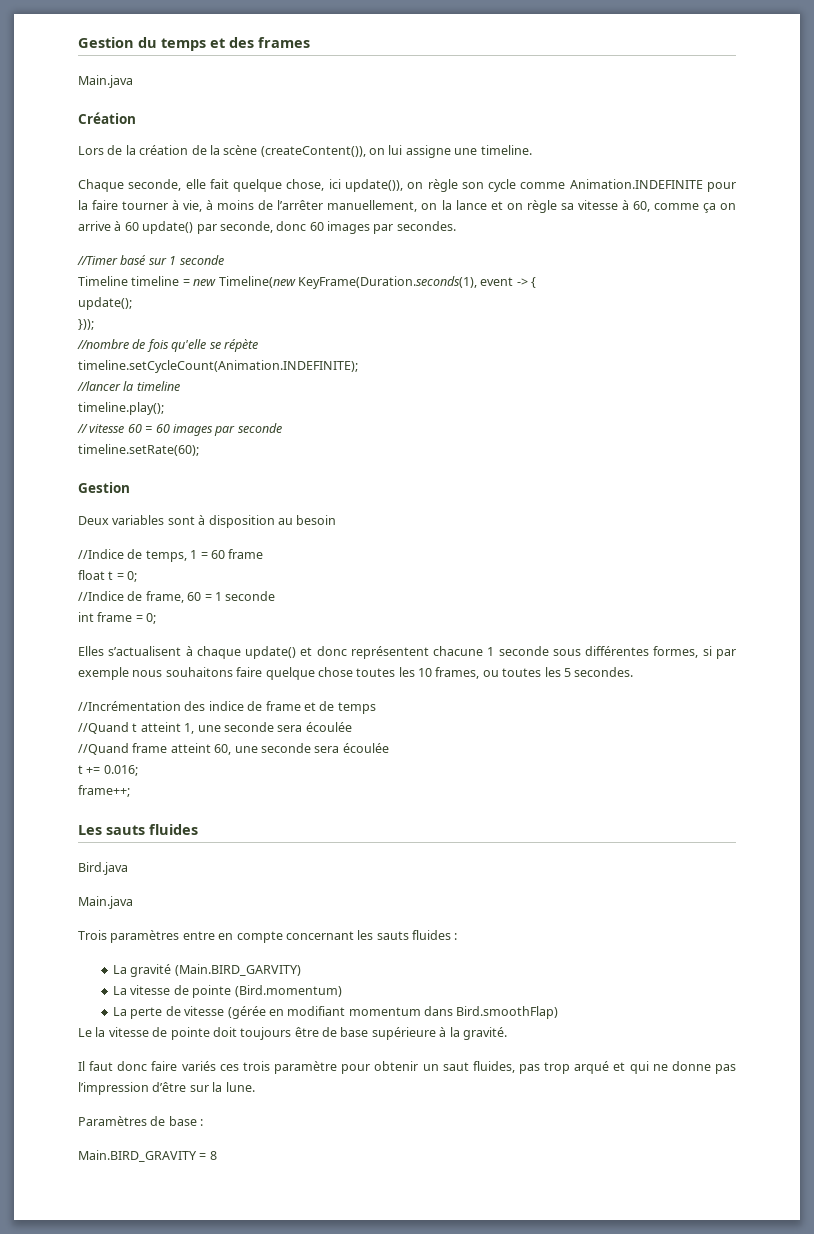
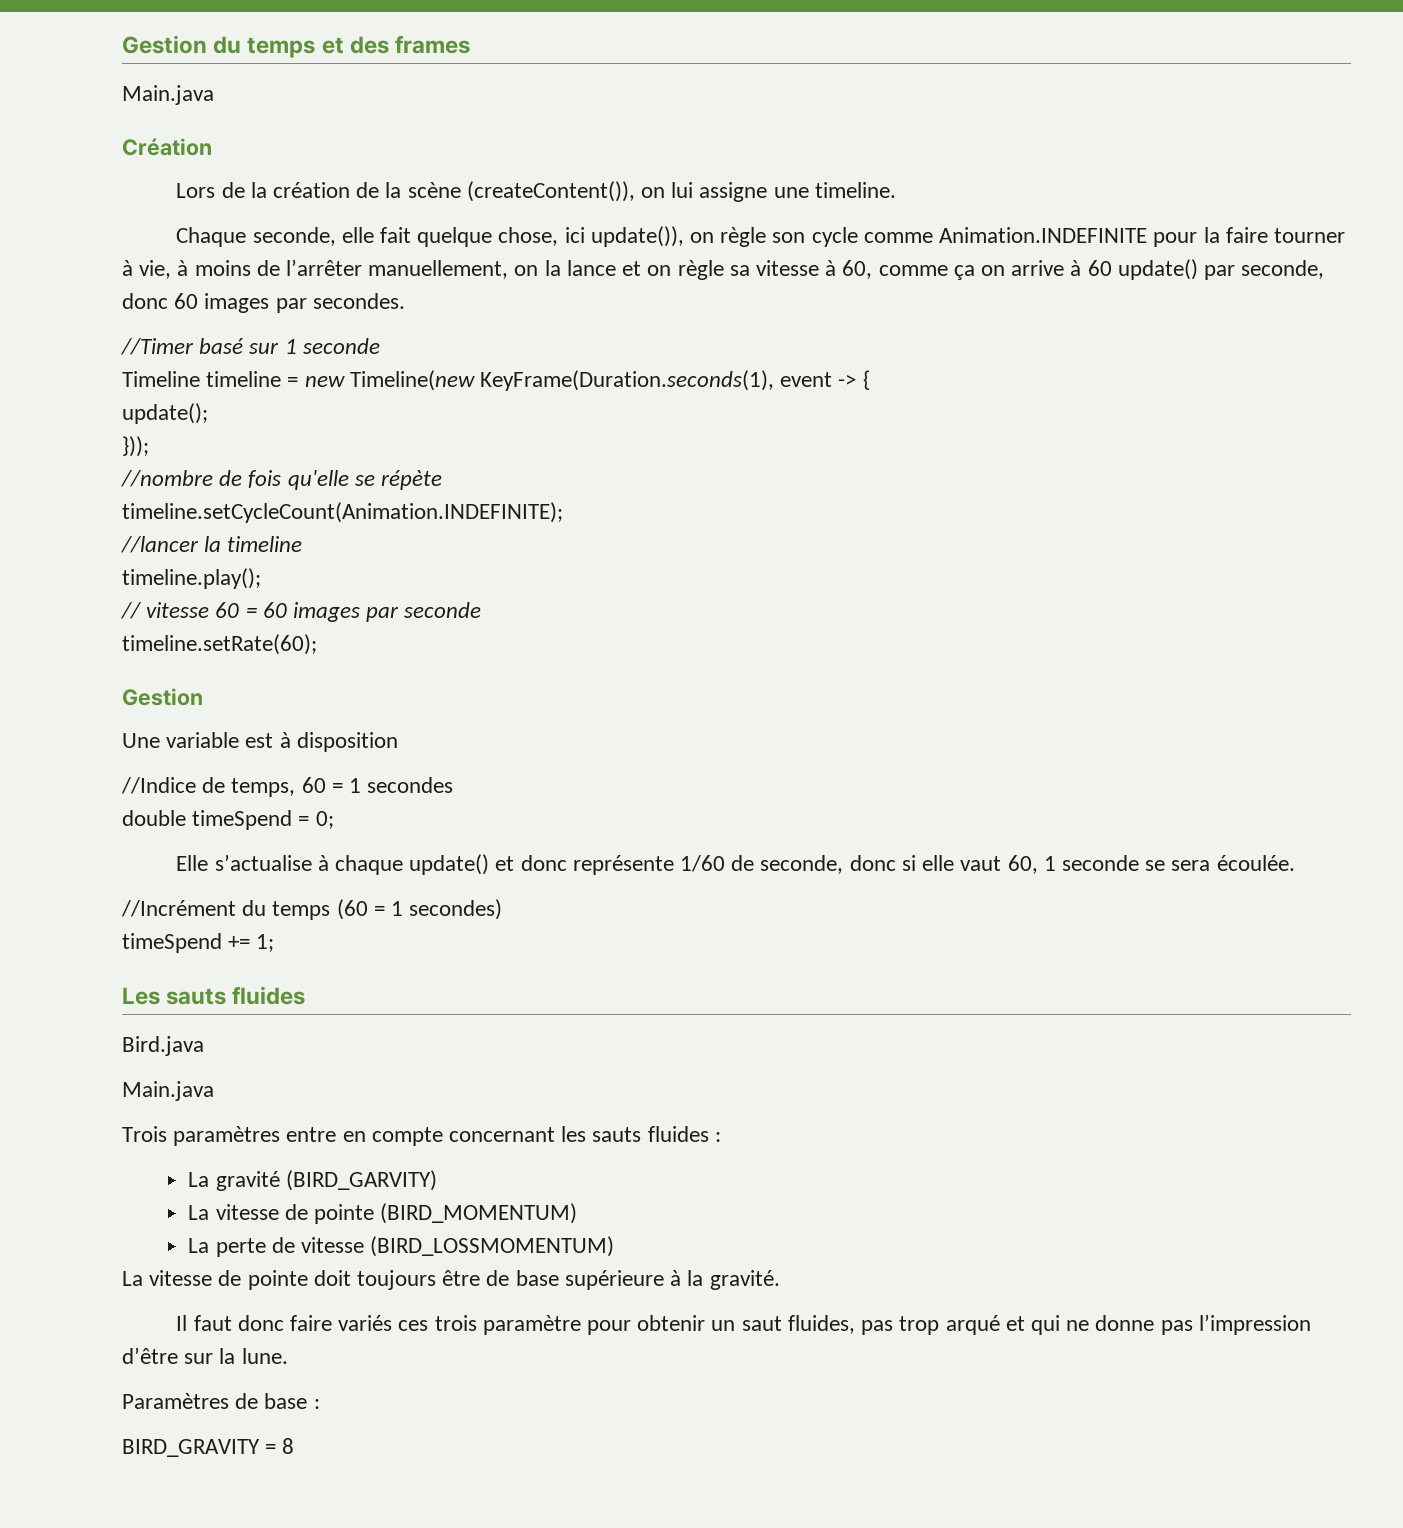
- Deux variables sont à disposition au besoin
+ Une variable est à disposition
- //Indice de temps, 1 = 60 frame
- float t = 0;
- //Indice de frame, 60 = 1 seconde
- int frame = 0;
- Elles s’actualisent à chaque update() et donc représentent chacune 1 seconde sous différentes formes, si par exemple nous souhaitons faire quelque chose toutes les 10 frames, ou toutes les 5 secondes.
- //Incrémentation des indice de frame et de temps
- //Quand t atteint 1, une seconde sera écoulée
- //Quand frame atteint 60, une seconde sera écoulée
- t += 0.016;
- frame++;
+ //Indice de temps, 60 = 1 secondes
+ double timeSpend = 0;
+ Elle s’actualise à chaque update() et donc représente 1/60 de seconde, donc si elle vaut 60, 1 seconde se sera écoulée.
+ //Incrément du temps (60 = 1 secondes)
+ timeSpend += 1;
- La gravité (Main.BIRD_GARVITY)
- La vitesse de pointe (Bird.momentum)
+ La gravité (BIRD_GARVITY)
+ La vitesse de pointe (BIRD_MOMENTUM)
- La perte de vitesse (gérée en modifiant momentum dans Bird.smoothFlap)
- Le la vitesse de pointe doit toujours être de base supérieure à la gravité.
+ La perte de vitesse (BIRD_LOSSMOMENTUM)
+ La vitesse de pointe doit toujours être de base supérieure à la gravité.
- Main.BIRD_GRAVITY = 8
+ BIRD_GRAVITY = 8

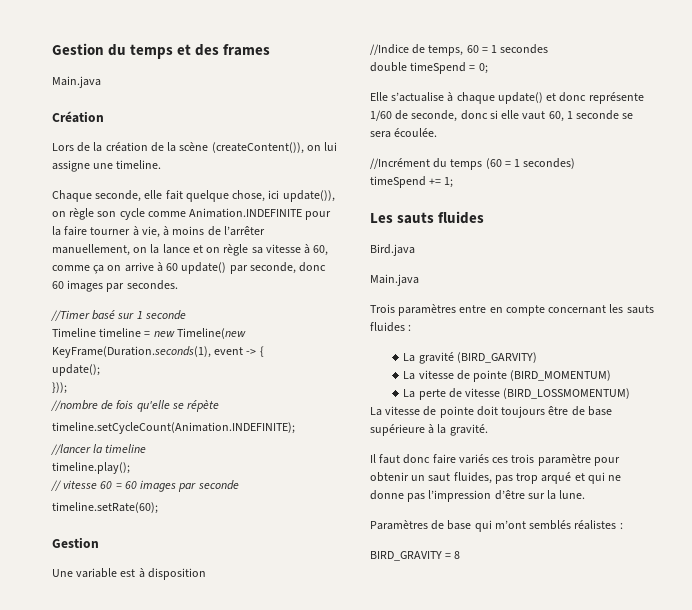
- Paramètres de base :
+ Paramètres de base qui m’ont semblés réalistes :

